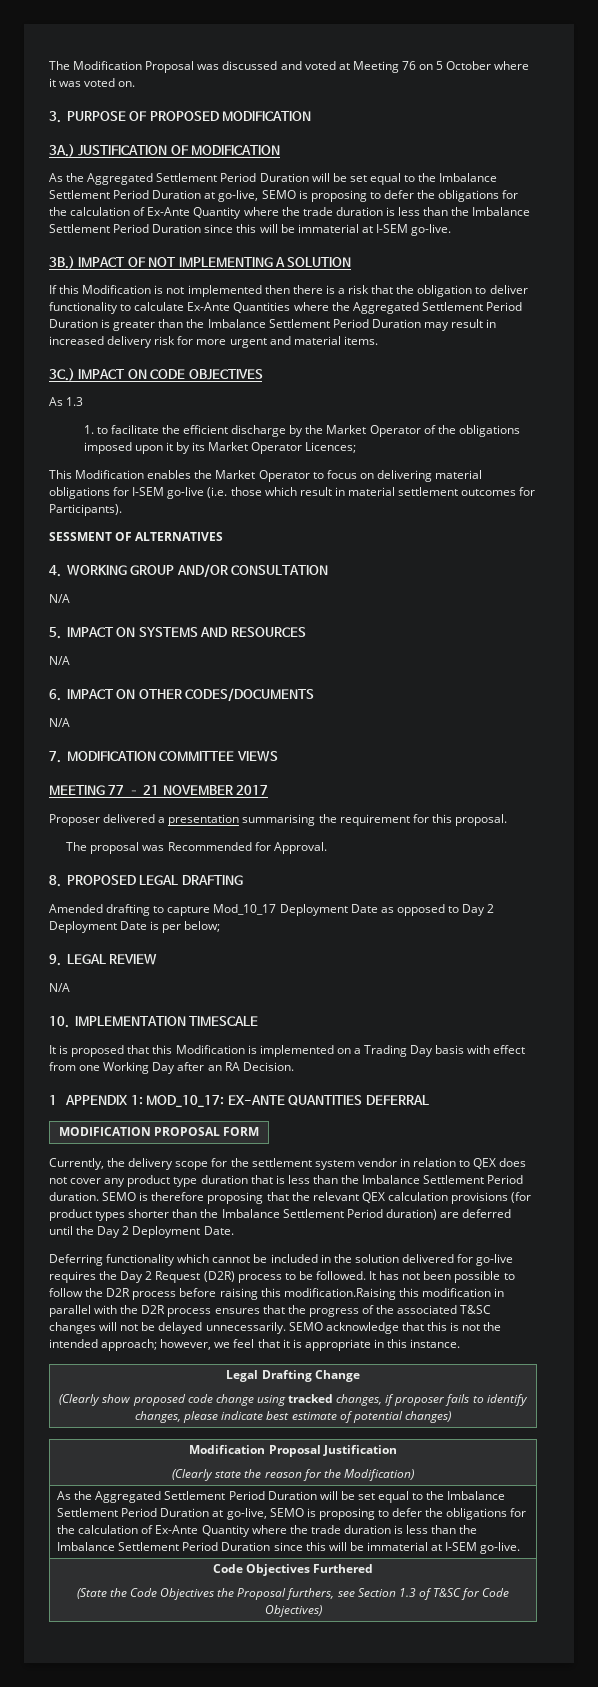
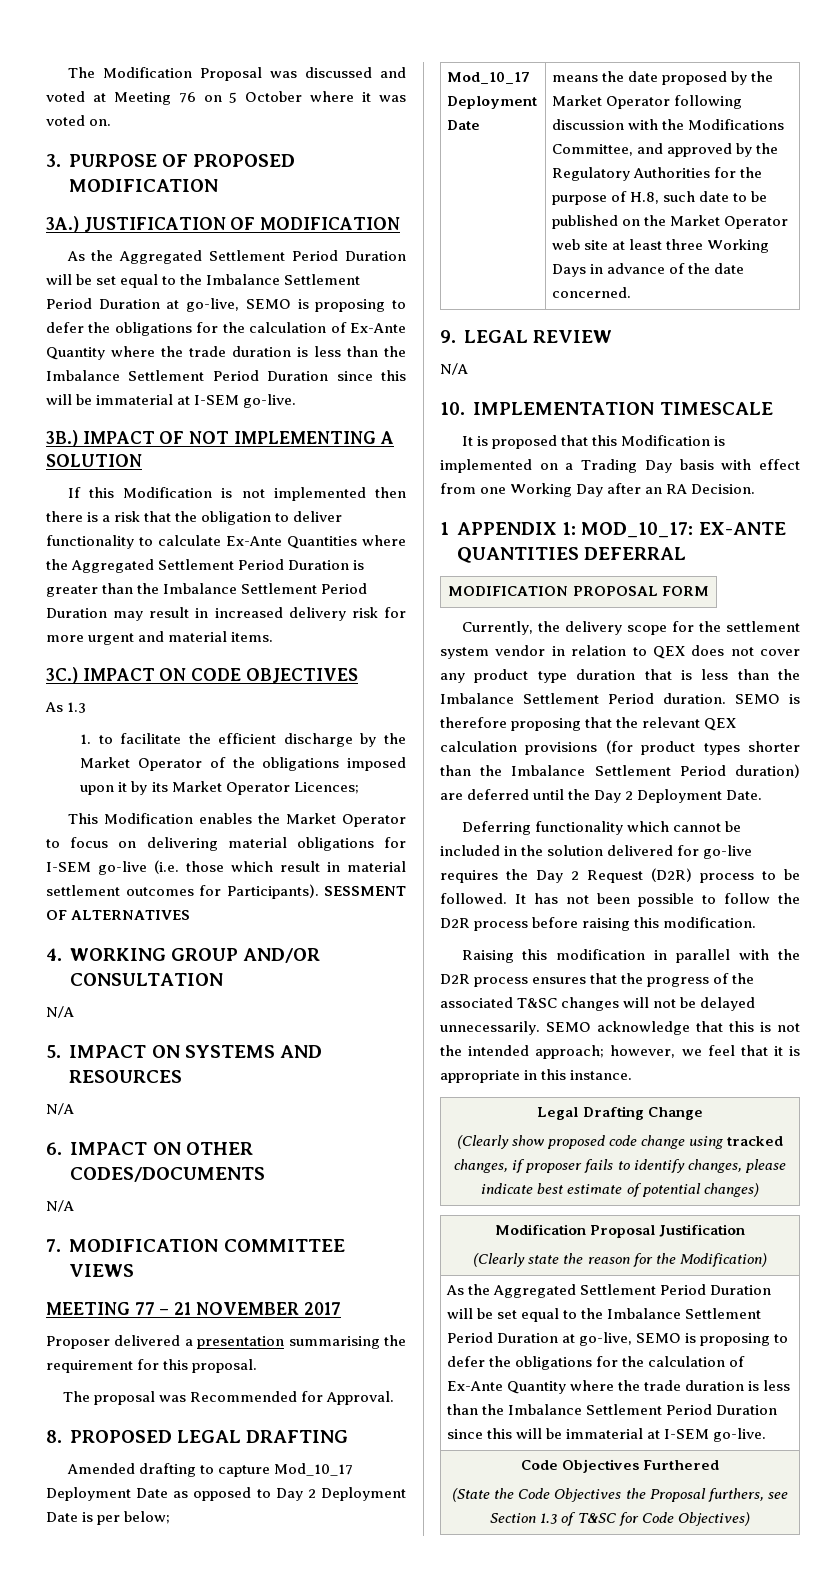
- This Modification enables the Market Operator to focus on delivering material obligations for I-SEM go-live (i.e. those which result in material settlement outcomes for Participants).
- SESSMENT OF ALTERNATIVES
+ This Modification enables the Market Operator to focus on delivering material obligations for I-SEM go-live (i.e. those which result in material settlement outcomes for Participants). SESSMENT OF ALTERNATIVES
+ Mod_10_17 Deployment Date | means the date proposed by the Market Operator following discussion with the Modifications Committee, and approved by the Regulatory Authorities for the purpose of H.8, such date to be published on the Market Operator web site at least three Working Days in advance of the date concerned.
- It has not been possible to follow the D2R process before raising this modification.Raising this modification in parallel with the D2R process ensures that the progress of the associated T&SC changes will not be delayed unnecessarily.
+ It has not been possible to follow the D2R process before raising this modification.
+ Raising this modification in parallel with the D2R process ensures that the progress of the associated T&SC changes will not be delayed unnecessarily.

